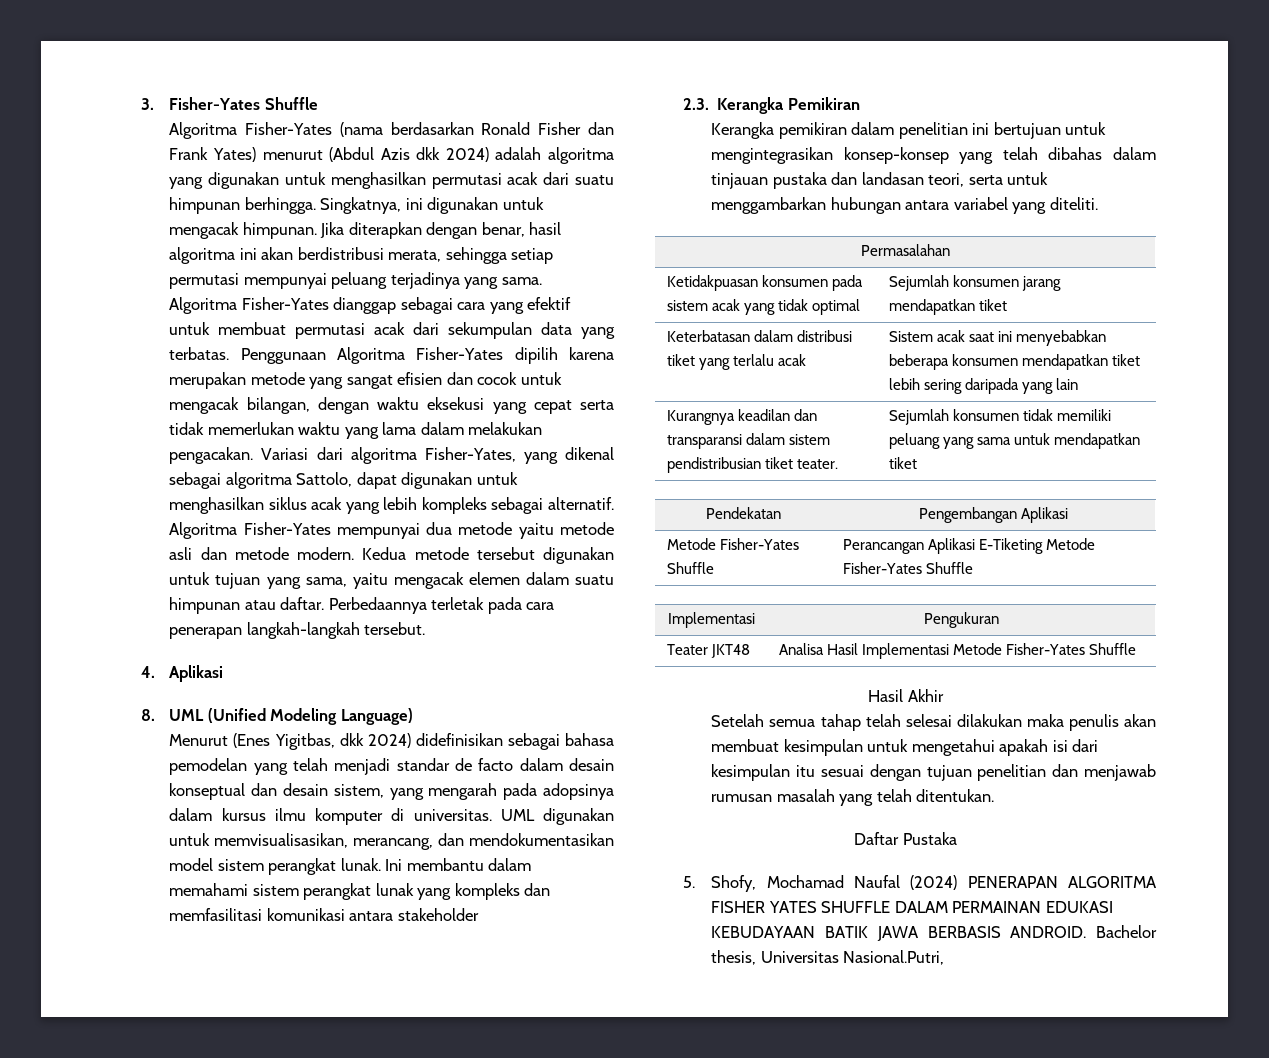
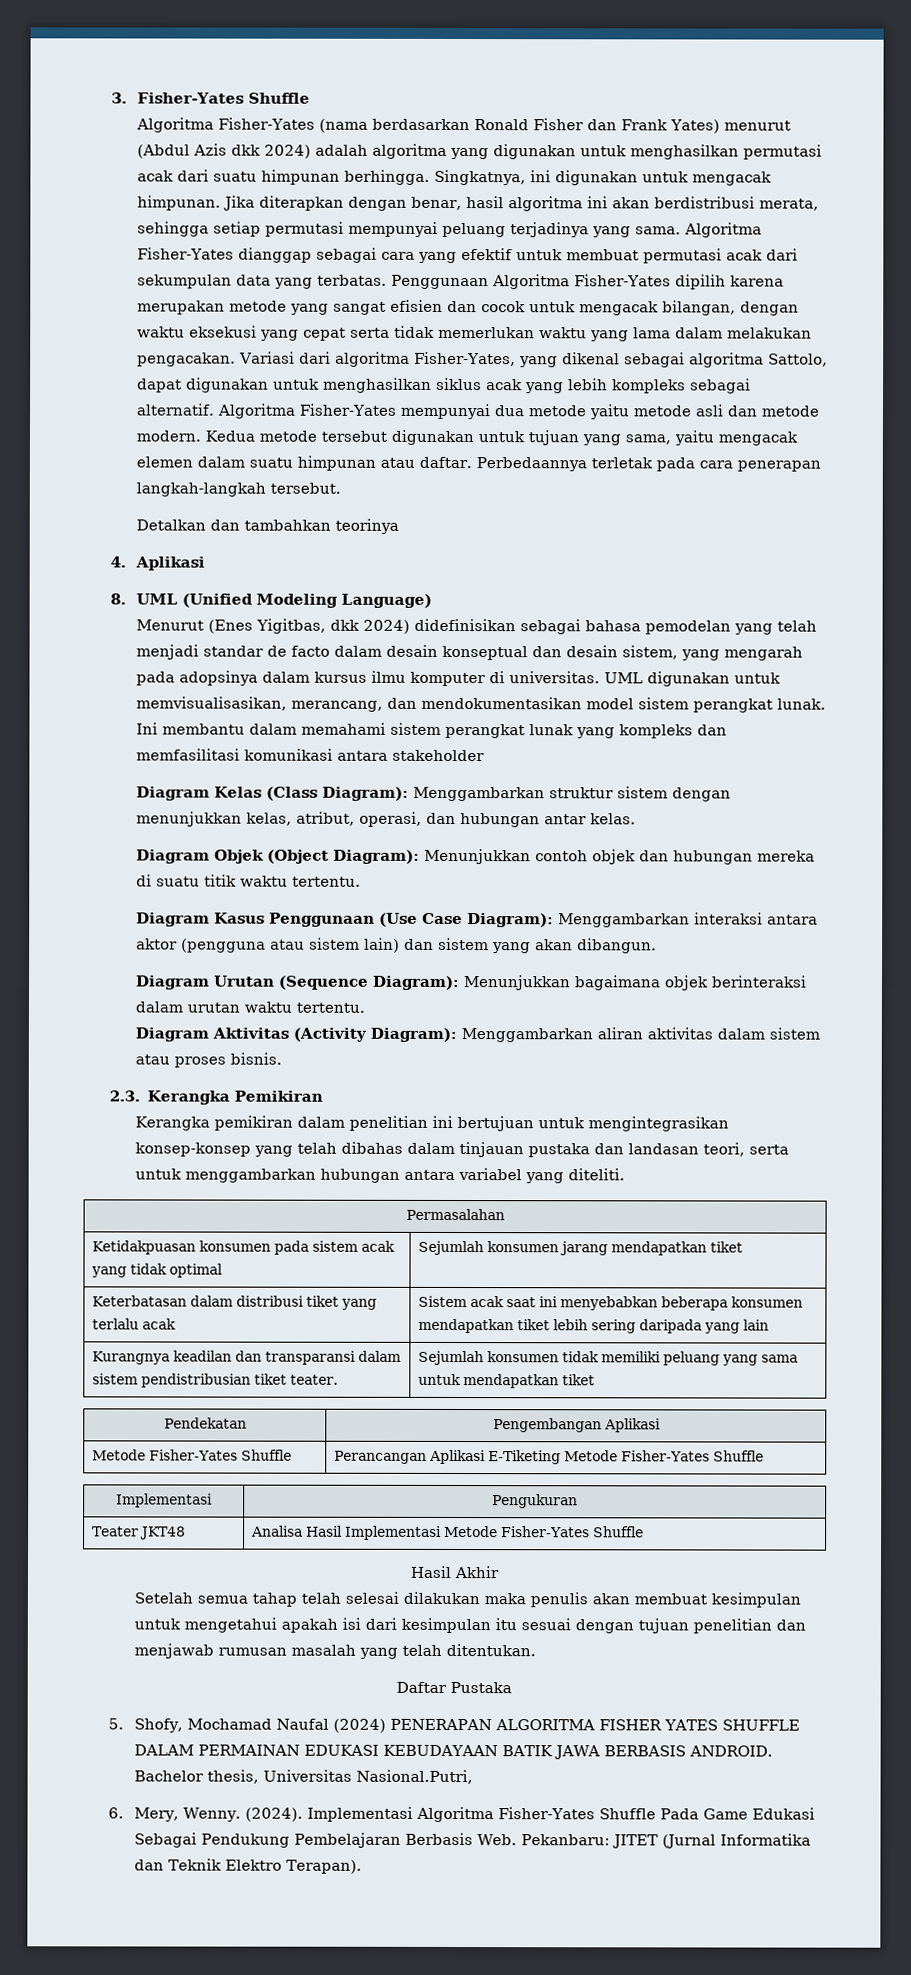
+ Detalkan dan tambahkan teorinya
+ Diagram Kelas (Class Diagram): Menggambarkan struktur sistem dengan menunjukkan kelas, atribut, operasi, dan hubungan antar kelas.
+ Diagram Objek (Object Diagram): Menunjukkan contoh objek dan hubungan mereka di suatu titik waktu tertentu.
+ Diagram Kasus Penggunaan (Use Case Diagram): Menggambarkan interaksi antara aktor (pengguna atau sistem lain) dan sistem yang akan dibangun.
+ Diagram Urutan (Sequence Diagram): Menunjukkan bagaimana objek berinteraksi dalam urutan waktu tertentu.
+ Diagram Aktivitas (Activity Diagram): Menggambarkan aliran aktivitas dalam sistem atau proses bisnis.
+ 6. Mery, Wenny. (2024). Implementasi Algoritma Fisher-Yates Shuffle Pada Game Edukasi Sebagai Pendukung Pembelajaran Berbasis Web. Pekanbaru: JITET (Jurnal Informatika dan Teknik Elektro Terapan).

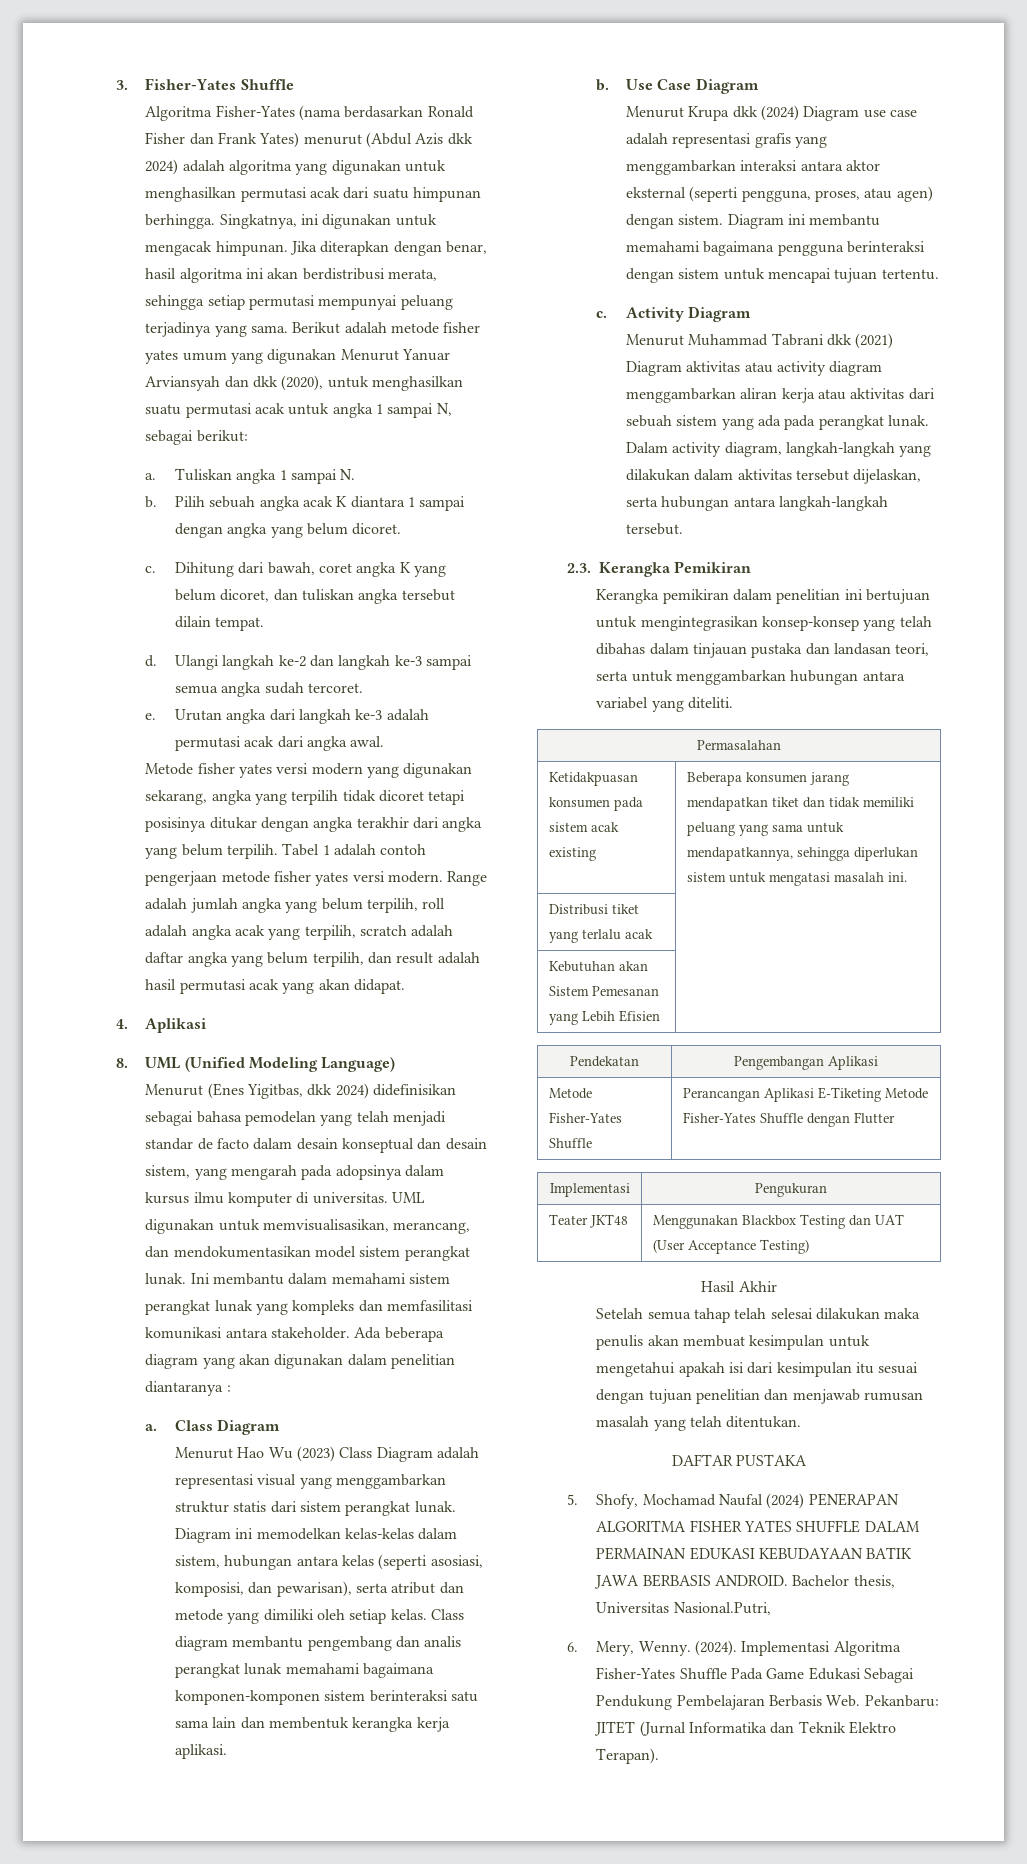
- Algoritma Fisher-Yates dianggap sebagai cara yang efektif untuk membuat permutasi acak dari sekumpulan data yang terbatas. Penggunaan Algoritma Fisher-Yates dipilih karena merupakan metode yang sangat efisien dan cocok untuk mengacak bilangan, dengan waktu eksekusi yang cepat serta tidak memerlukan waktu yang lama dalam melakukan pengacakan. Variasi dari algoritma Fisher-Yates, yang dikenal sebagai algoritma Sattolo, dapat digunakan untuk menghasilkan siklus acak yang lebih kompleks sebagai alternatif. Algoritma Fisher-Yates mempunyai dua metode yaitu metode asli dan metode modern. Kedua metode tersebut digunakan untuk tujuan yang sama, yaitu mengacak elemen dalam suatu himpunan atau daftar. Perbedaannya terletak pada cara penerapan langkah-langkah tersebut.
- Detalkan dan tambahkan teorinya
+ Berikut adalah metode fisher yates umum yang digunakan Menurut Yanuar Arviansyah dan dkk (2020), untuk menghasilkan suatu permutasi acak untuk angka 1 sampai N, sebagai berikut:
+ a. Tuliskan angka 1 sampai N.
+ b. Pilih sebuah angka acak K diantara 1 sampai dengan angka yang belum dicoret.
+ c. Dihitung dari bawah, coret angka K yang belum dicoret, dan tuliskan angka tersebut dilain tempat.
+ d. Ulangi langkah ke-2 dan langkah ke-3 sampai semua angka sudah tercoret.
+ e. Urutan angka dari langkah ke-3 adalah permutasi acak dari angka awal.
+ Metode fisher yates versi modern yang digunakan sekarang, angka yang terpilih tidak dicoret tetapi posisinya ditukar dengan angka terakhir dari angka yang belum terpilih. Tabel 1 adalah contoh pengerjaan metode fisher yates versi modern. Range adalah jumlah angka yang belum terpilih, roll adalah angka acak yang terpilih, scratch adalah daftar angka yang belum terpilih, dan result adalah hasil permutasi acak yang akan didapat.
- Ini membantu dalam memahami sistem perangkat lunak yang kompleks dan memfasilitasi komunikasi antara stakeholder
- Diagram Kelas (Class Diagram): Menggambarkan struktur sistem dengan menunjukkan kelas, atribut, operasi, dan hubungan antar kelas.
- Diagram Objek (Object Diagram): Menunjukkan contoh objek dan hubungan mereka di suatu titik waktu tertentu.
- Diagram Kasus Penggunaan (Use Case Diagram): Menggambarkan interaksi antara aktor (pengguna atau sistem lain) dan sistem yang akan dibangun.
- Diagram Urutan (Sequence Diagram): Menunjukkan bagaimana objek berinteraksi dalam urutan waktu tertentu.
- Diagram Aktivitas (Activity Diagram): Menggambarkan aliran aktivitas dalam sistem atau proses bisnis.
+ Ini membantu dalam memahami sistem perangkat lunak yang kompleks dan memfasilitasi komunikasi antara stakeholder. Ada beberapa diagram yang akan digunakan dalam penelitian diantaranya :
+ a. Class Diagram
+ Menurut Hao Wu (2023) Class Diagram adalah representasi visual yang menggambarkan struktur statis dari sistem perangkat lunak. Diagram ini memodelkan kelas-kelas dalam sistem, hubungan antara kelas (seperti asosiasi, komposisi, dan pewarisan), serta atribut dan metode yang dimiliki oleh setiap kelas. Class diagram membantu pengembang dan analis perangkat lunak memahami bagaimana komponen-komponen sistem berinteraksi satu sama lain dan membentuk kerangka kerja aplikasi.
+ b. Use Case Diagram
+ Menurut Krupa dkk (2024) Diagram use case adalah representasi grafis yang menggambarkan interaksi antara aktor eksternal (seperti pengguna, proses, atau agen) dengan sistem. Diagram ini membantu memahami bagaimana pengguna berinteraksi dengan sistem untuk mencapai tujuan tertentu.
+ c. Activity Diagram
+ Menurut Muhammad Tabrani dkk (2021) Diagram aktivitas atau activity diagram menggambarkan aliran kerja atau aktivitas dari sebuah sistem yang ada pada perangkat lunak. Dalam activity diagram, langkah-langkah yang dilakukan dalam aktivitas tersebut dijelaskan, serta hubungan antara langkah-langkah tersebut.
- Ketidakpuasan konsumen pada sistem acak yang tidak optimal | Sejumlah konsumen jarang mendapatkan tiket
- Keterbatasan dalam distribusi tiket yang terlalu acak | Sistem acak saat ini menyebabkan beberapa konsumen mendapatkan tiket lebih sering daripada yang lain
- Kurangnya keadilan dan transparansi dalam sistem pendistribusian tiket teater. | Sejumlah konsumen tidak memiliki peluang yang sama untuk mendapatkan tiket
+ Ketidakpuasan konsumen pada sistem acak existing | Beberapa konsumen jarang mendapatkan tiket dan tidak memiliki peluang yang sama untuk mendapatkannya, sehingga diperlukan sistem untuk mengatasi masalah ini.
+ Distribusi tiket yang terlalu acak |
+ Kebutuhan akan Sistem Pemesanan yang Lebih Efisien |
- Metode Fisher-Yates Shuffle | Perancangan Aplikasi E-Tiketing Metode Fisher-Yates Shuffle
+ Metode Fisher-Yates Shuffle | Perancangan Aplikasi E-Tiketing Metode Fisher-Yates Shuffle dengan Flutter
- Teater JKT48 | Analisa Hasil Implementasi Metode Fisher-Yates Shuffle
+ Teater JKT48 | Menggunakan Blackbox Testing dan UAT (User Acceptance Testing)
- Daftar Pustaka
+ DAFTAR PUSTAKA

